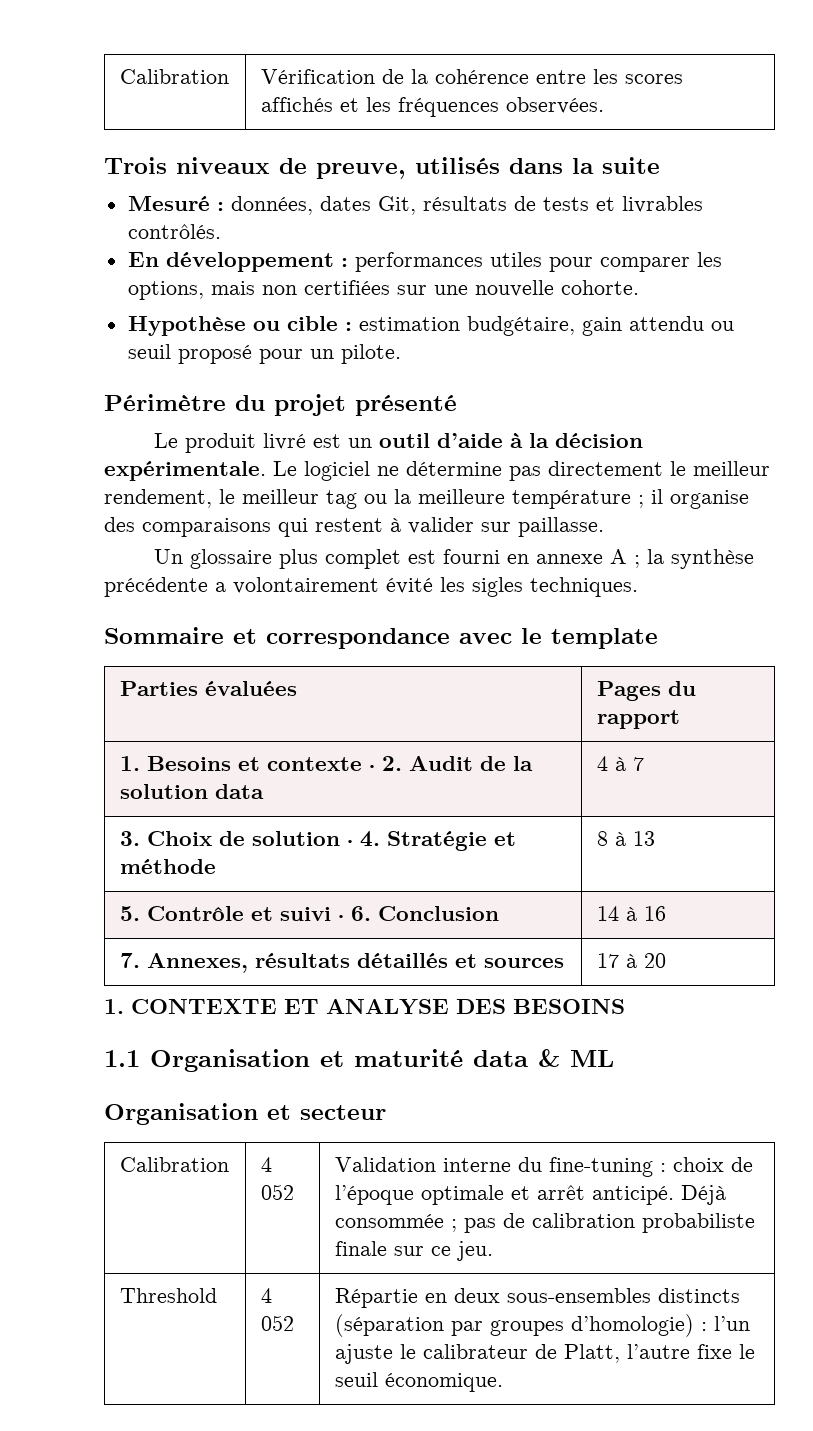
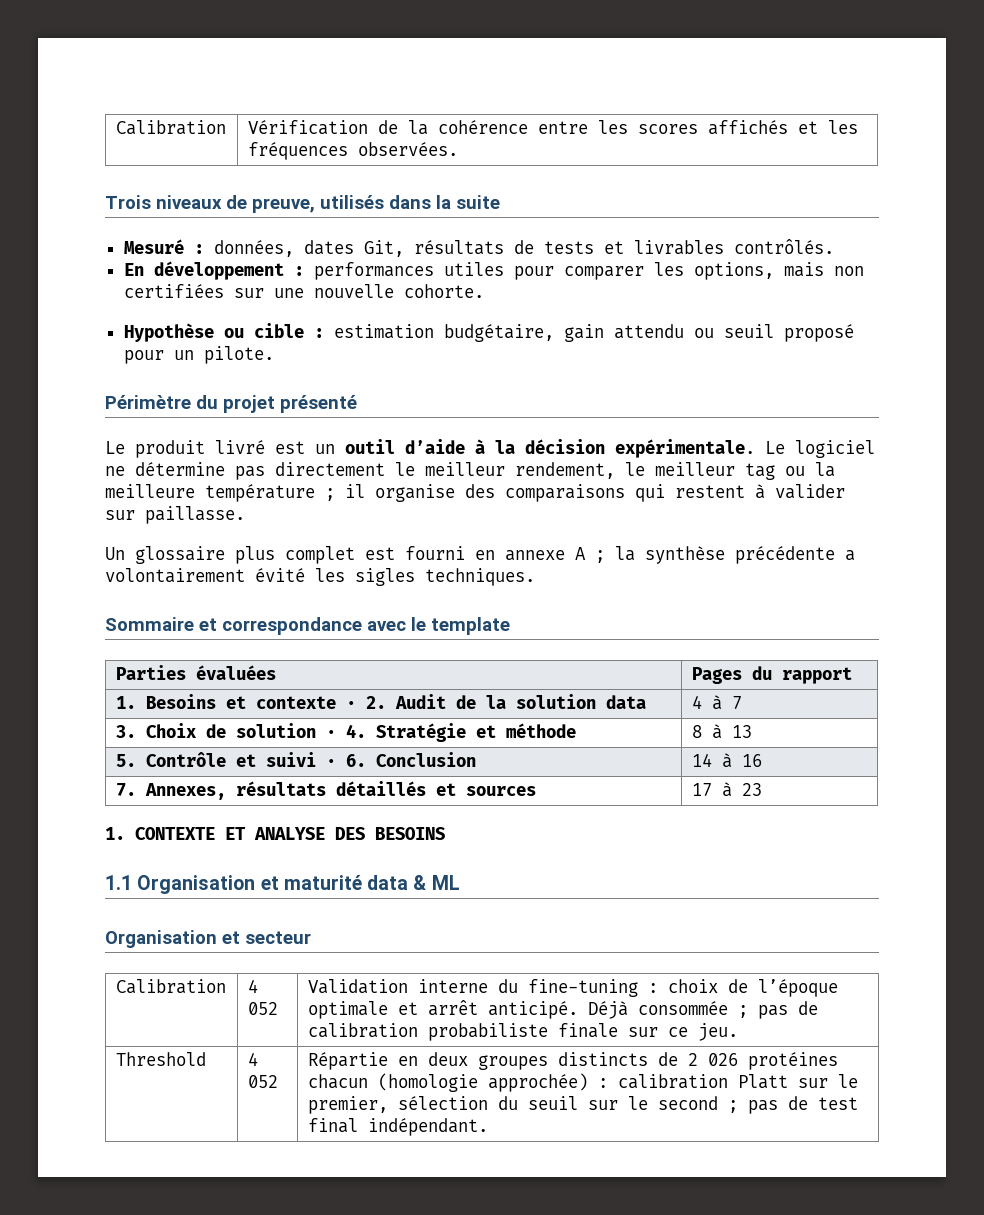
- 7. Annexes, résultats détaillés et sources | 17 à 20
+ 7. Annexes, résultats détaillés et sources | 17 à 23
- Threshold | 4 052 | Répartie en deux sous-ensembles distincts (séparation par groupes d’homologie) : l’un ajuste le calibrateur de Platt, l’autre fixe le seuil économique.
+ Threshold | 4 052 | Répartie en deux groupes distincts de 2 026 protéines chacun (homologie approchée) : calibration Platt sur le premier, sélection du seuil sur le second ; pas de test final indépendant.

